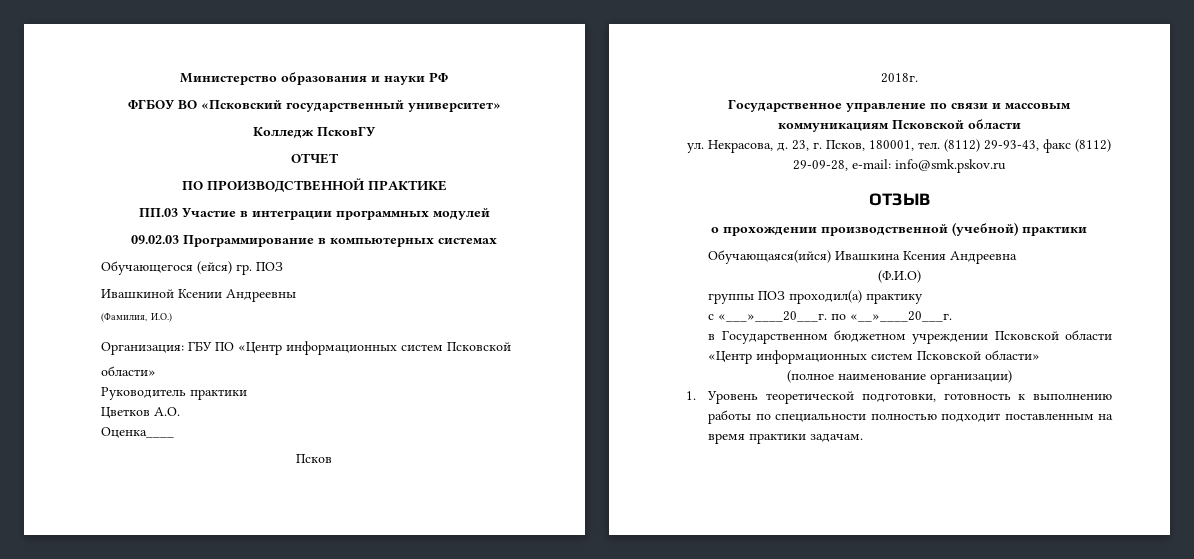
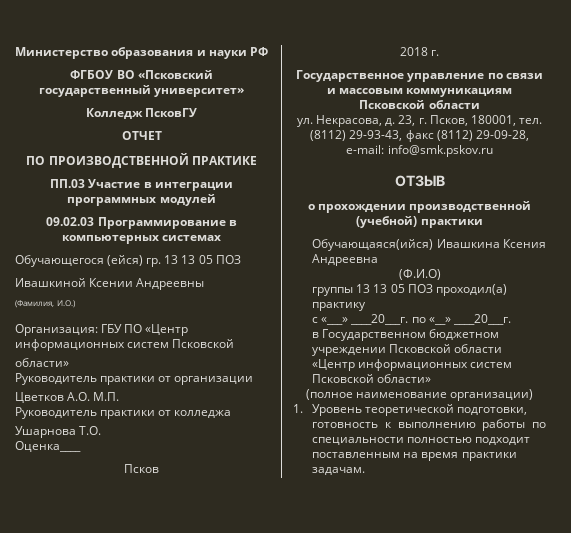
- Обучающегося (ейся) гр. ПОЗ
+ Обучающегося (ейся) гр. 13 13 05 ПОЗ
- Руководитель практики
+ Руководитель практики от организации
- Цветков А.О.
+ Цветков А.О. М.П.
+ Руководитель практики от колледжа
+ Ушарнова Т.О.
- 2018г.
+ 2018 г.
- группы ПОЗ проходил(а) практику
+ группы 13 13 05 ПОЗ проходил(а) практику
- с «___»____20___г. по «__»____20___г.
+ с «___» ____20___г. по «__» ____20___г.

